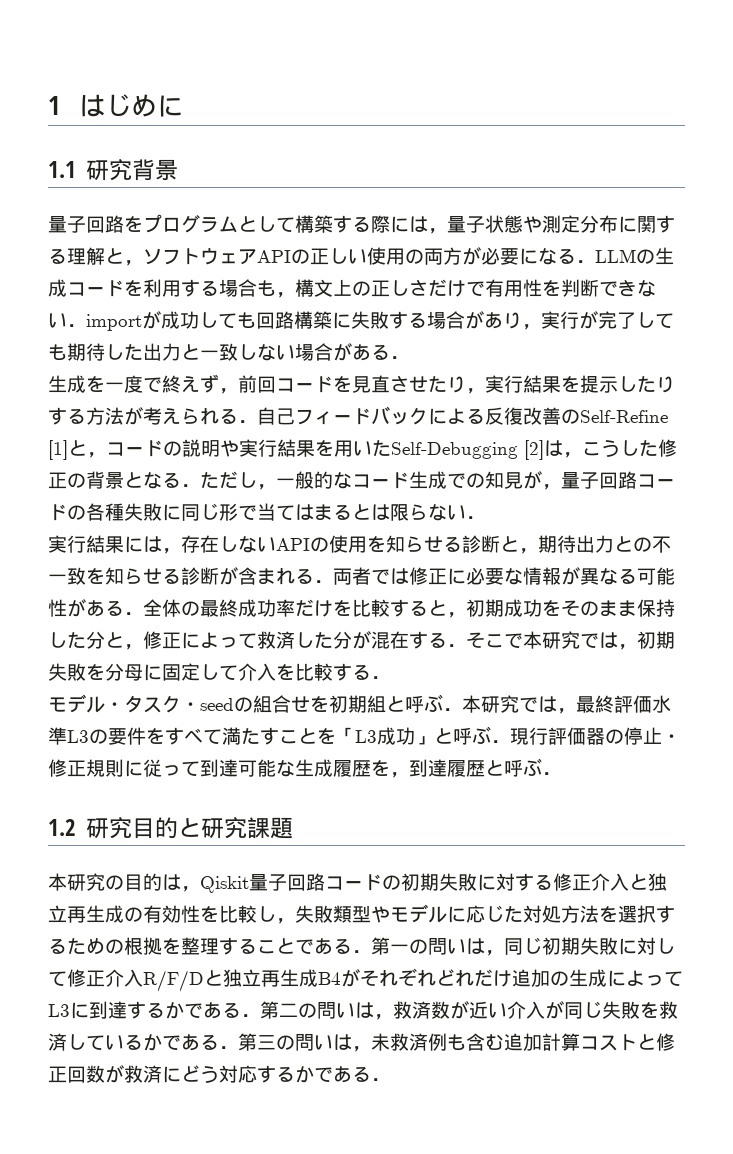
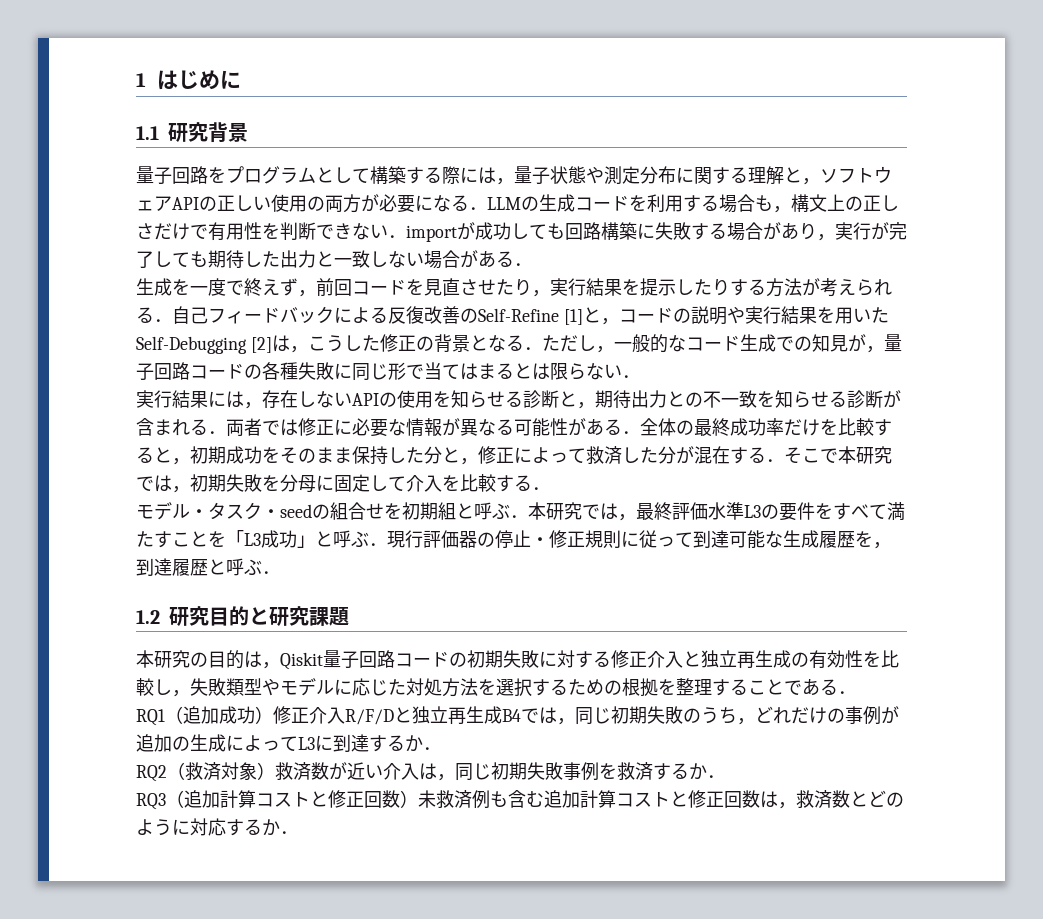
- 本研究の目的は，Qiskit量子回路コードの初期失敗に対する修正介入と独立再生成の有効性を比較し，失敗類型やモデルに応じた対処方法を選択するための根拠を整理することである．第一の問いは，同じ初期失敗に対して修正介入R/F/Dと独立再生成B4がそれぞれどれだけ追加の生成によってL3に到達するかである．第二の問いは，救済数が近い介入が同じ失敗を救済しているかである．第三の問いは，未救済例も含む追加計算コストと修正回数が救済にどう対応するかである．
+ 本研究の目的は，Qiskit量子回路コードの初期失敗に対する修正介入と独立再生成の有効性を比較し，失敗類型やモデルに応じた対処方法を選択するための根拠を整理することである．
+ RQ1（追加成功）修正介入R/F/Dと独立再生成B4では，同じ初期失敗のうち，どれだけの事例が追加の生成によってL3に到達するか．
+ RQ2（救済対象）救済数が近い介入は，同じ初期失敗事例を救済するか．
+ RQ3（追加計算コストと修正回数）未救済例も含む追加計算コストと修正回数は，救済数とどのように対応するか．

